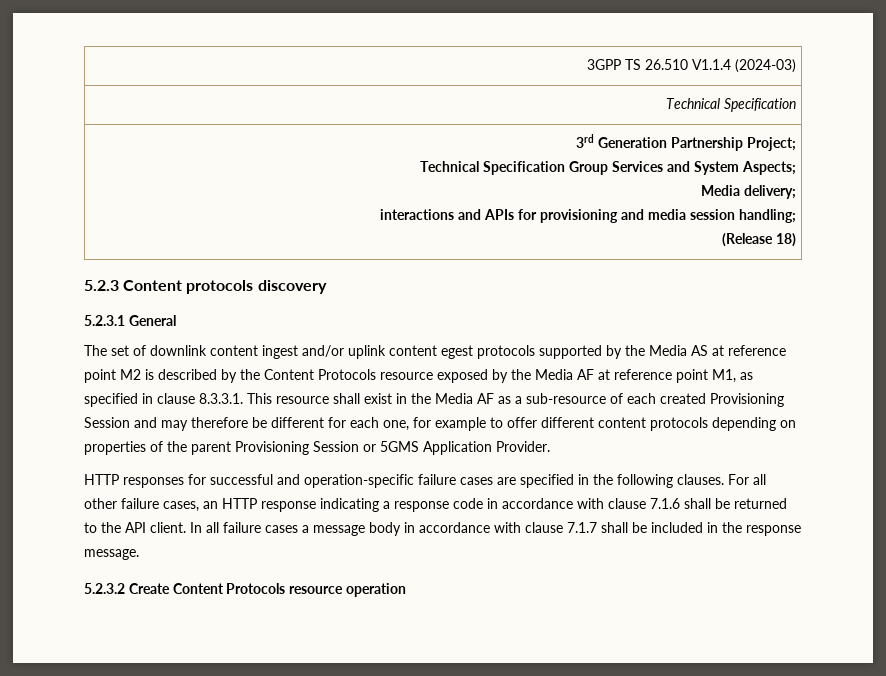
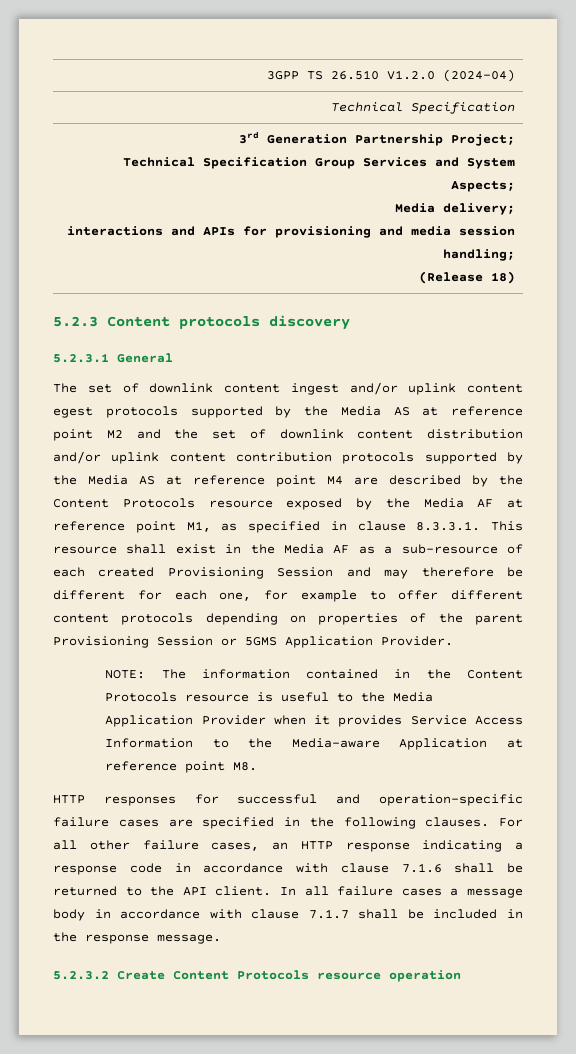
- 3GPP TS 26.510 V1.1.4 (2024-03)
+ 3GPP TS 26.510 V1.2.0 (2024-04)
- The set of downlink content ingest and/or uplink content egest protocols supported by the Media AS at reference point M2 is described by the Content Protocols resource exposed by the Media AF at reference point M1, as specified in clause 8.3.3.1. This resource shall exist in the Media AF as a sub-resource of each created Provisioning Session and may therefore be different for each one, for example to offer different content protocols depending on properties of the parent Provisioning Session or 5GMS Application Provider.
+ The set of downlink content ingest and/or uplink content egest protocols supported by the Media AS at reference point M2 and the set of downlink content distribution and/or uplink content contribution protocols supported by the Media AS at reference point M4 are described by the Content Protocols resource exposed by the Media AF at reference point M1, as specified in clause 8.3.3.1. This resource shall exist in the Media AF as a sub-resource of each created Provisioning Session and may therefore be different for each one, for example to offer different content protocols depending on properties of the parent Provisioning Session or 5GMS Application Provider.
+ NOTE: The information contained in the Content Protocols resource is useful to the Media Application Provider when it provides Service Access Information to the Media-aware Application at reference point M8.

